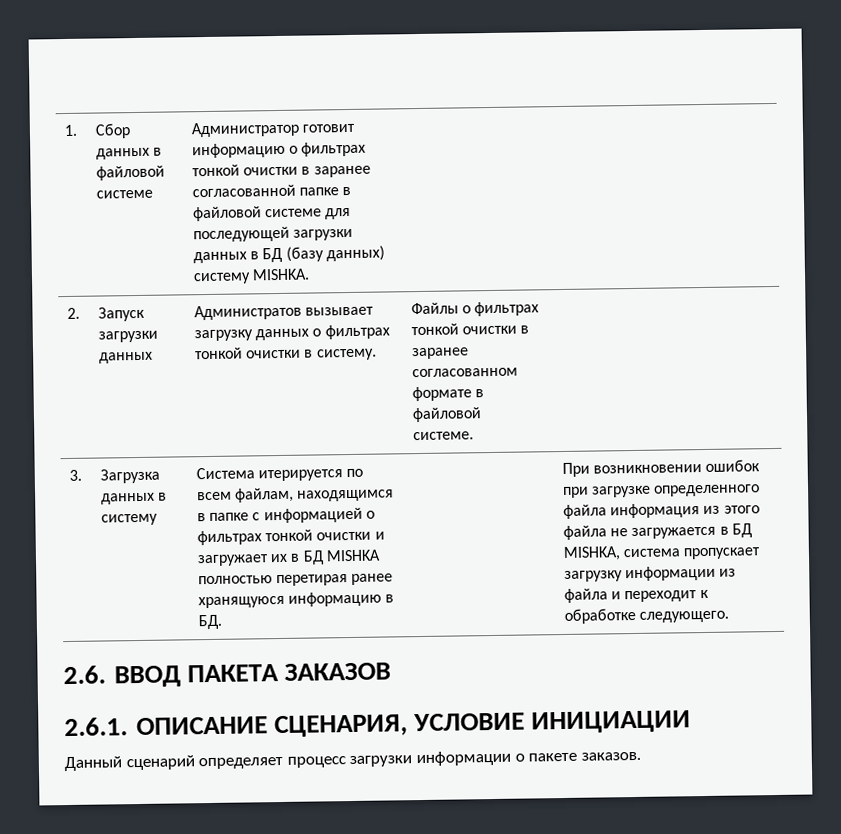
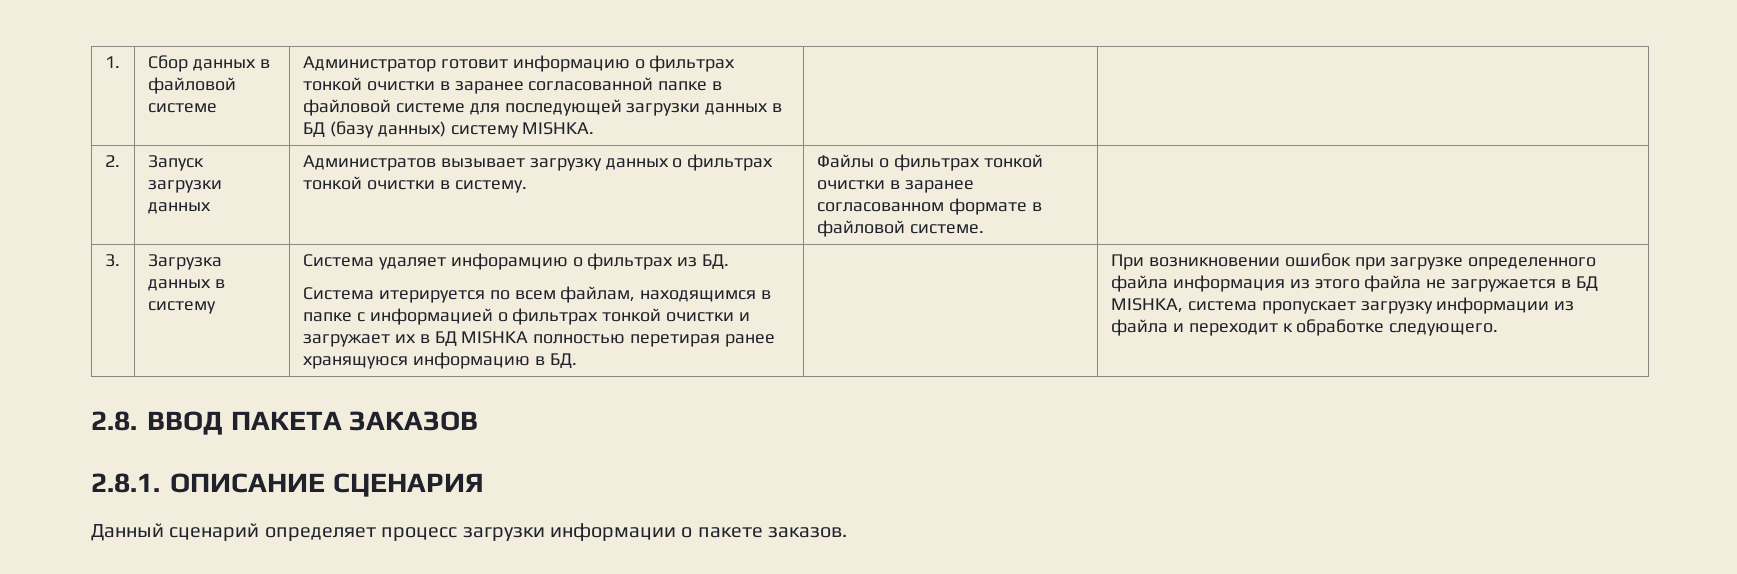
+ Система удаляет инфорамцию о фильтрах из БД.
- 2.6. ВВОД ПАКЕТА ЗАКАЗОВ
+ 2.8. ВВОД ПАКЕТА ЗАКАЗОВ
- 2.6.1. ОПИСАНИЕ СЦЕНАРИЯ, УСЛОВИЕ ИНИЦИАЦИИ
+ 2.8.1. ОПИСАНИЕ СЦЕНАРИЯ

